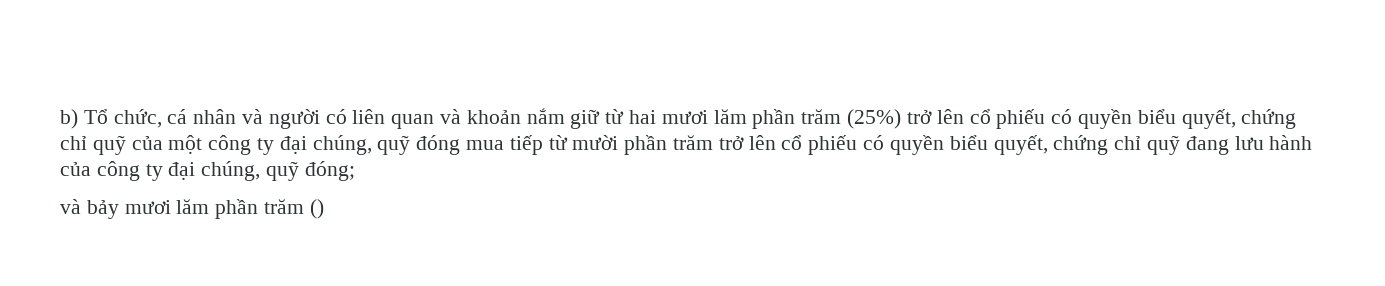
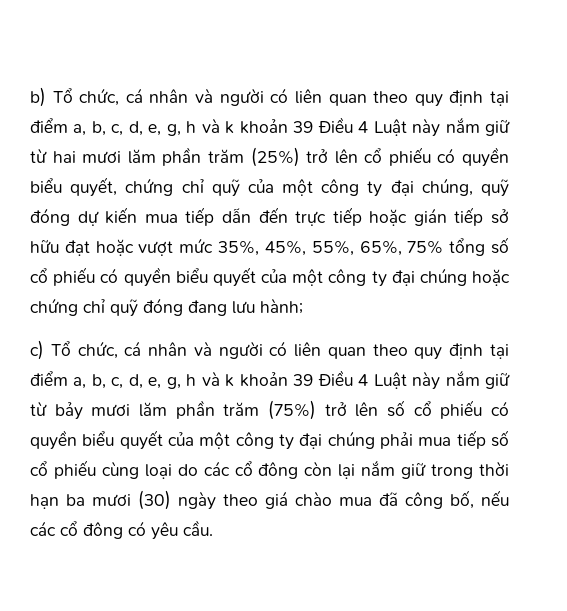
- b) Tổ chức, cá nhân và người có liên quan và khoản nắm giữ từ hai mươi lăm phần trăm (25%) trở lên cổ phiếu có quyền biểu quyết, chứng chỉ quỹ của một công ty đại chúng, quỹ đóng mua tiếp từ mười phần trăm trở lên cổ phiếu có quyền biểu quyết, chứng chỉ quỹ đang lưu hành của công ty đại chúng, quỹ đóng;
- và bảy mươi lăm phần trăm ()
+ b) Tổ chức, cá nhân và người có liên quan theo quy định tại điểm a, b, c, d, e, g, h và k khoản 39 Điều 4 Luật này nắm giữ từ hai mươi lăm phần trăm (25%) trở lên cổ phiếu có quyền biểu quyết, chứng chỉ quỹ của một công ty đại chúng, quỹ đóng dự kiến mua tiếp dẫn đến trực tiếp hoặc gián tiếp sở hữu đạt hoặc vượt mức 35%, 45%, 55%, 65%, 75% tổng số cổ phiếu có quyền biểu quyết của một công ty đại chúng hoặc chứng chỉ quỹ đóng đang lưu hành;
+ c) Tổ chức, cá nhân và người có liên quan theo quy định tại điểm a, b, c, d, e, g, h và k khoản 39 Điều 4 Luật này nắm giữ từ bảy mươi lăm phần trăm (75%) trở lên số cổ phiếu có quyền biểu quyết của một công ty đại chúng phải mua tiếp số cổ phiếu cùng loại do các cổ đông còn lại nắm giữ trong thời hạn ba mươi (30) ngày theo giá chào mua đã công bố, nếu các cổ đông có yêu cầu.

